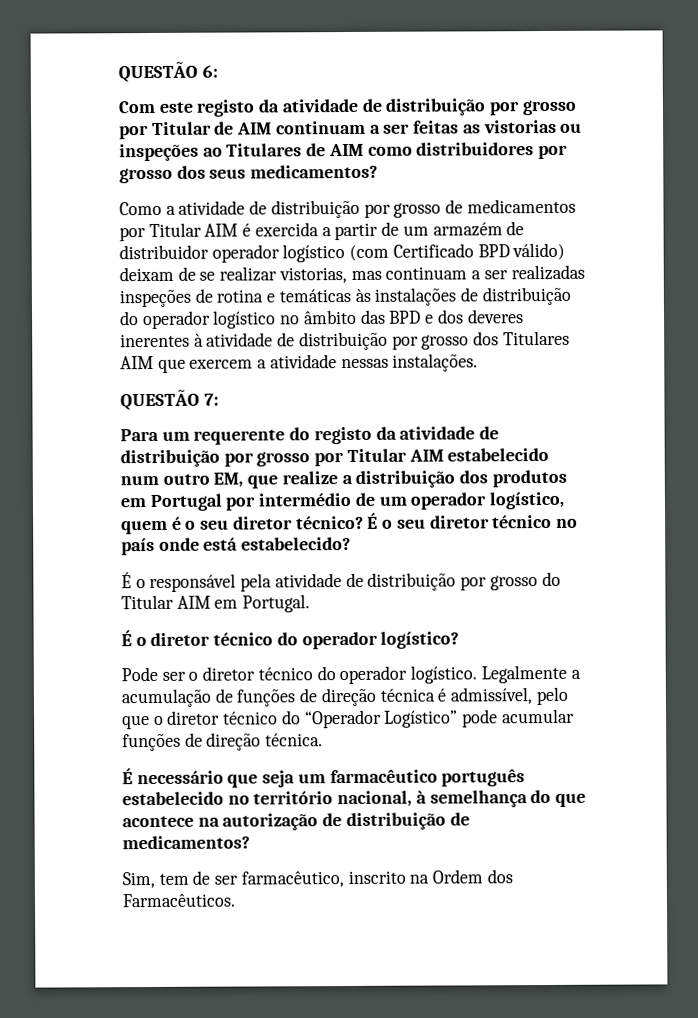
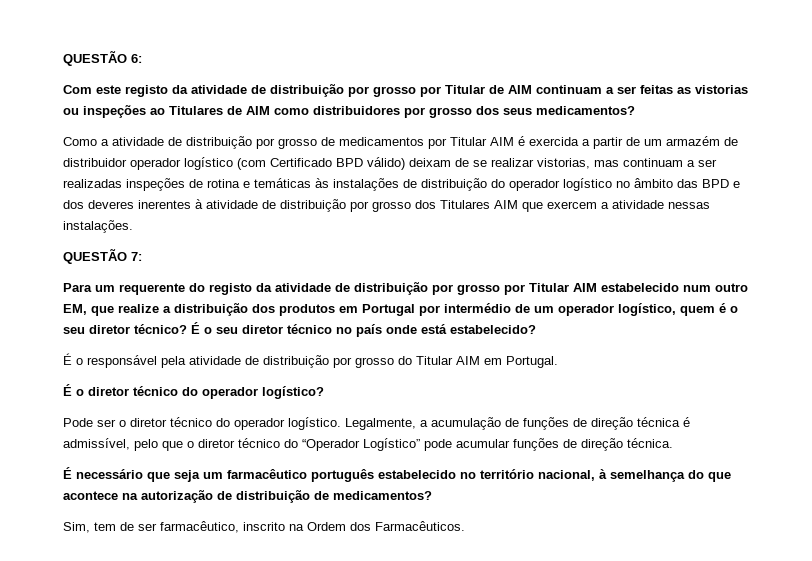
- Legalmente a acumulação de funções de direção técnica é admissível, pelo que o diretor técnico do “Operador Logístico” pode acumular funções de direção técnica.
+ Legalmente, a acumulação de funções de direção técnica é admissível, pelo que o diretor técnico do “Operador Logístico” pode acumular funções de direção técnica.

